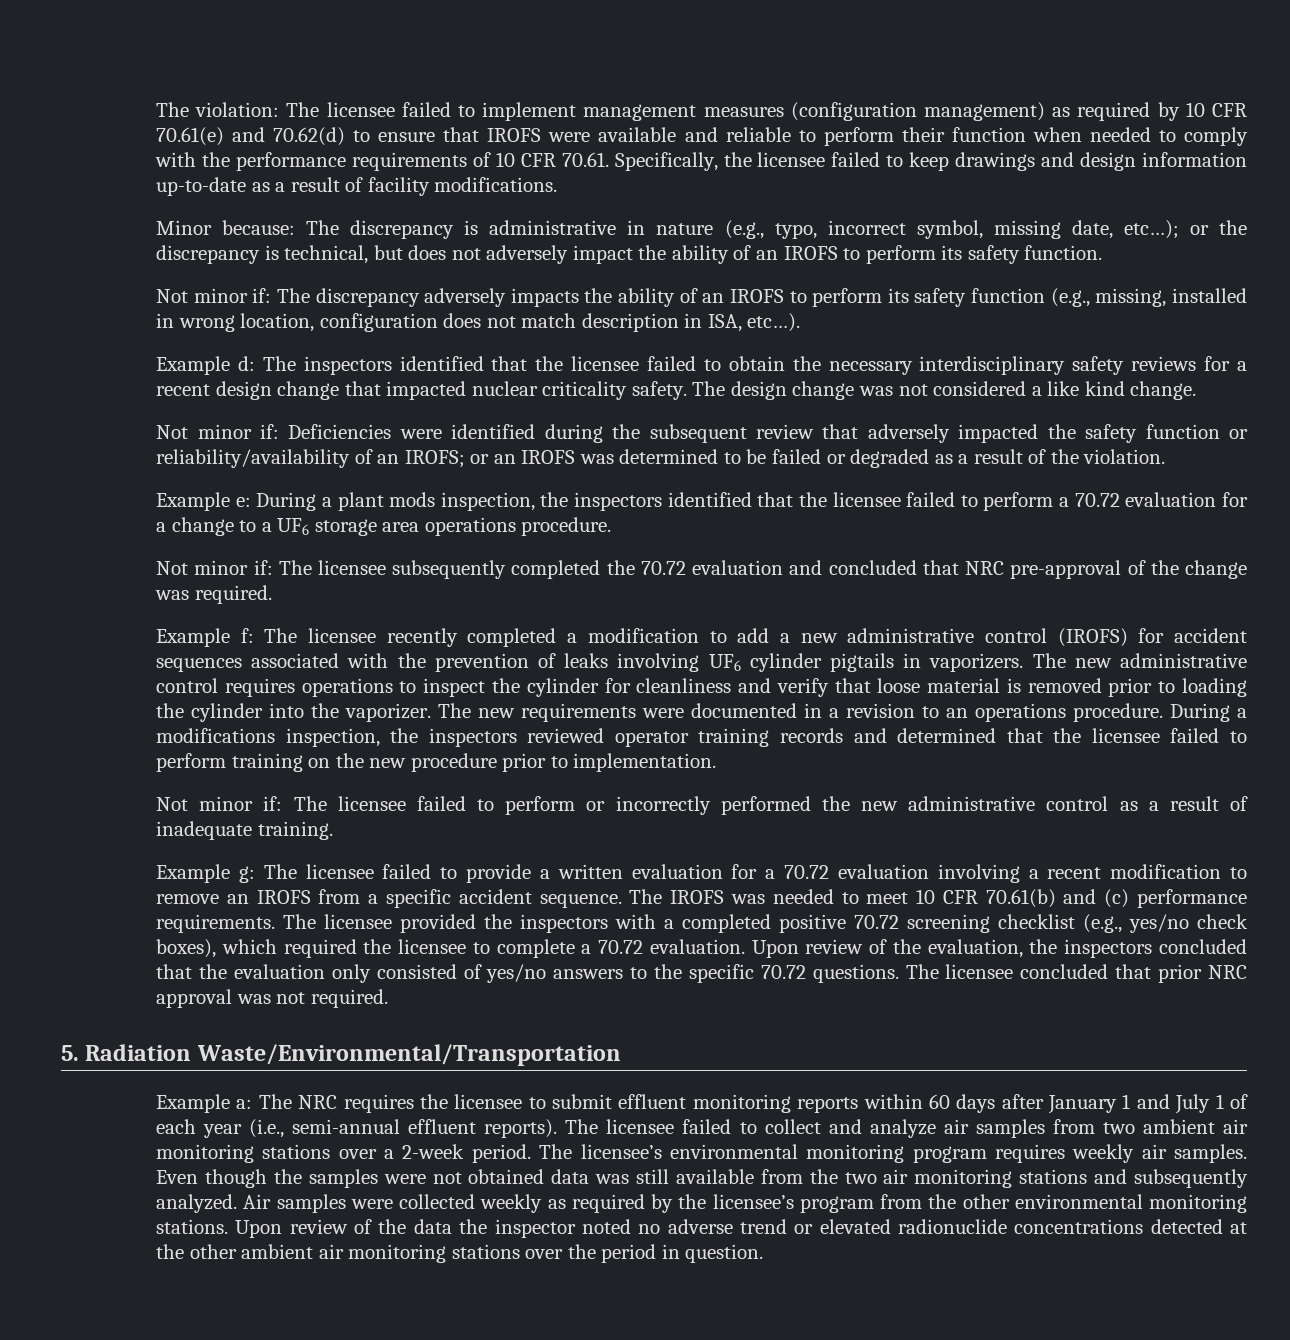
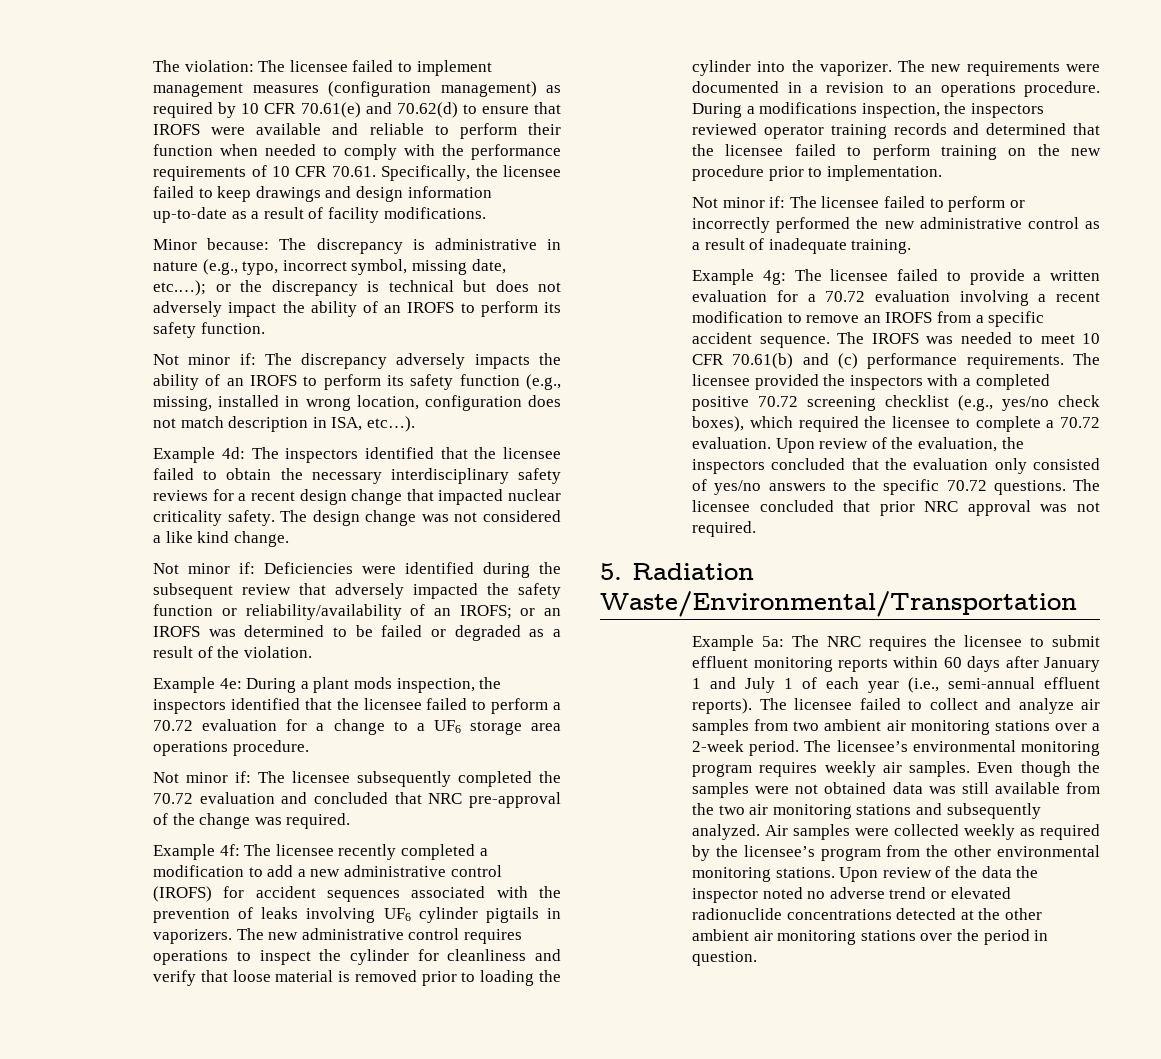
- Minor because: The discrepancy is administrative in nature (e.g., typo, incorrect symbol, missing date, etc…); or the discrepancy is technical, but does not adversely impact the ability of an IROFS to perform its safety function.
+ Minor because: The discrepancy is administrative in nature (e.g., typo, incorrect symbol, missing date, etc.…); or the discrepancy is technical but does not adversely impact the ability of an IROFS to perform its safety function.
- Example d: The inspectors identified that the licensee failed to obtain the necessary interdisciplinary safety reviews for a recent design change that impacted nuclear criticality safety.
+ Example 4d: The inspectors identified that the licensee failed to obtain the necessary interdisciplinary safety reviews for a recent design change that impacted nuclear criticality safety.
- Example e: During a plant mods inspection, the inspectors identified that the licensee failed to perform a 70.72 evaluation for a change to a UF6 storage area operations procedure.
+ Example 4e: During a plant mods inspection, the inspectors identified that the licensee failed to perform a 70.72 evaluation for a change to a UF6 storage area operations procedure.
- Example f: The licensee recently completed a modification to add a new administrative control (IROFS) for accident sequences associated with the prevention of leaks involving UF6 cylinder pigtails in vaporizers.
+ Example 4f: The licensee recently completed a modification to add a new administrative control (IROFS) for accident sequences associated with the prevention of leaks involving UF6 cylinder pigtails in vaporizers.
- Example g: The licensee failed to provide a written evaluation for a 70.72 evaluation involving a recent modification to remove an IROFS from a specific accident sequence.
+ Example 4g: The licensee failed to provide a written evaluation for a 70.72 evaluation involving a recent modification to remove an IROFS from a specific accident sequence.
- Example a: The NRC requires the licensee to submit effluent monitoring reports within 60 days after January 1 and July 1 of each year (i.e., semi-annual effluent reports).
+ Example 5a: The NRC requires the licensee to submit effluent monitoring reports within 60 days after January 1 and July 1 of each year (i.e., semi-annual effluent reports).

